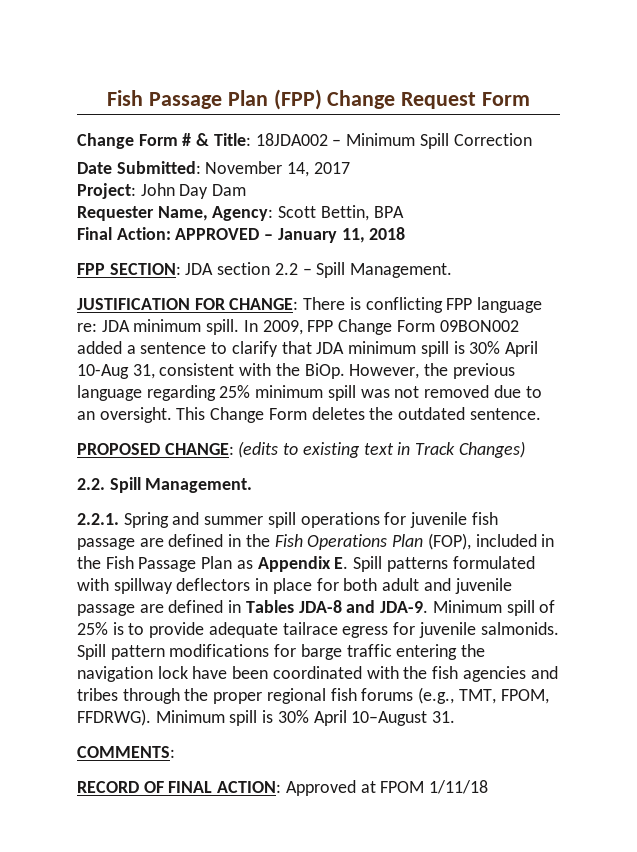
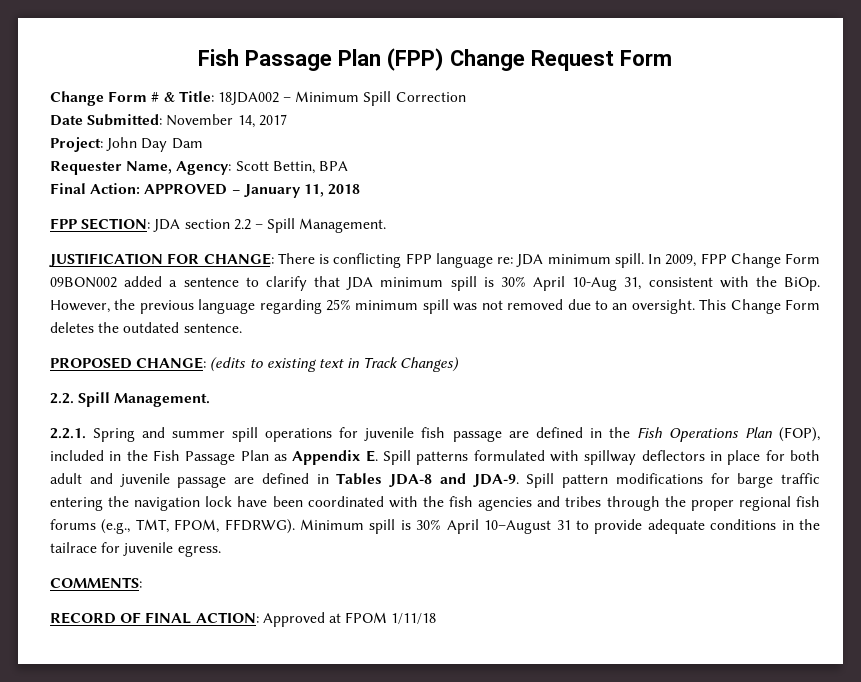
- Minimum spill of 25% is to provide adequate tailrace egress for juvenile salmonids.
- Minimum spill is 30% April 10–August 31.
+ Minimum spill is 30% April 10–August 31 to provide adequate conditions in the tailrace for juvenile egress.

